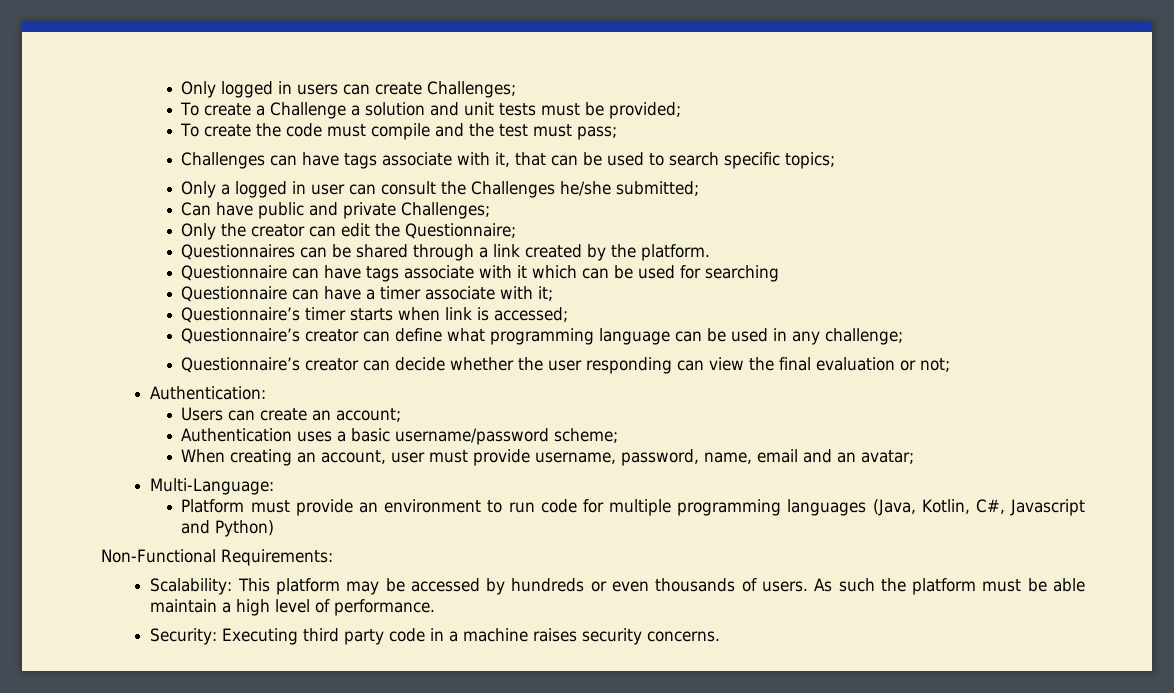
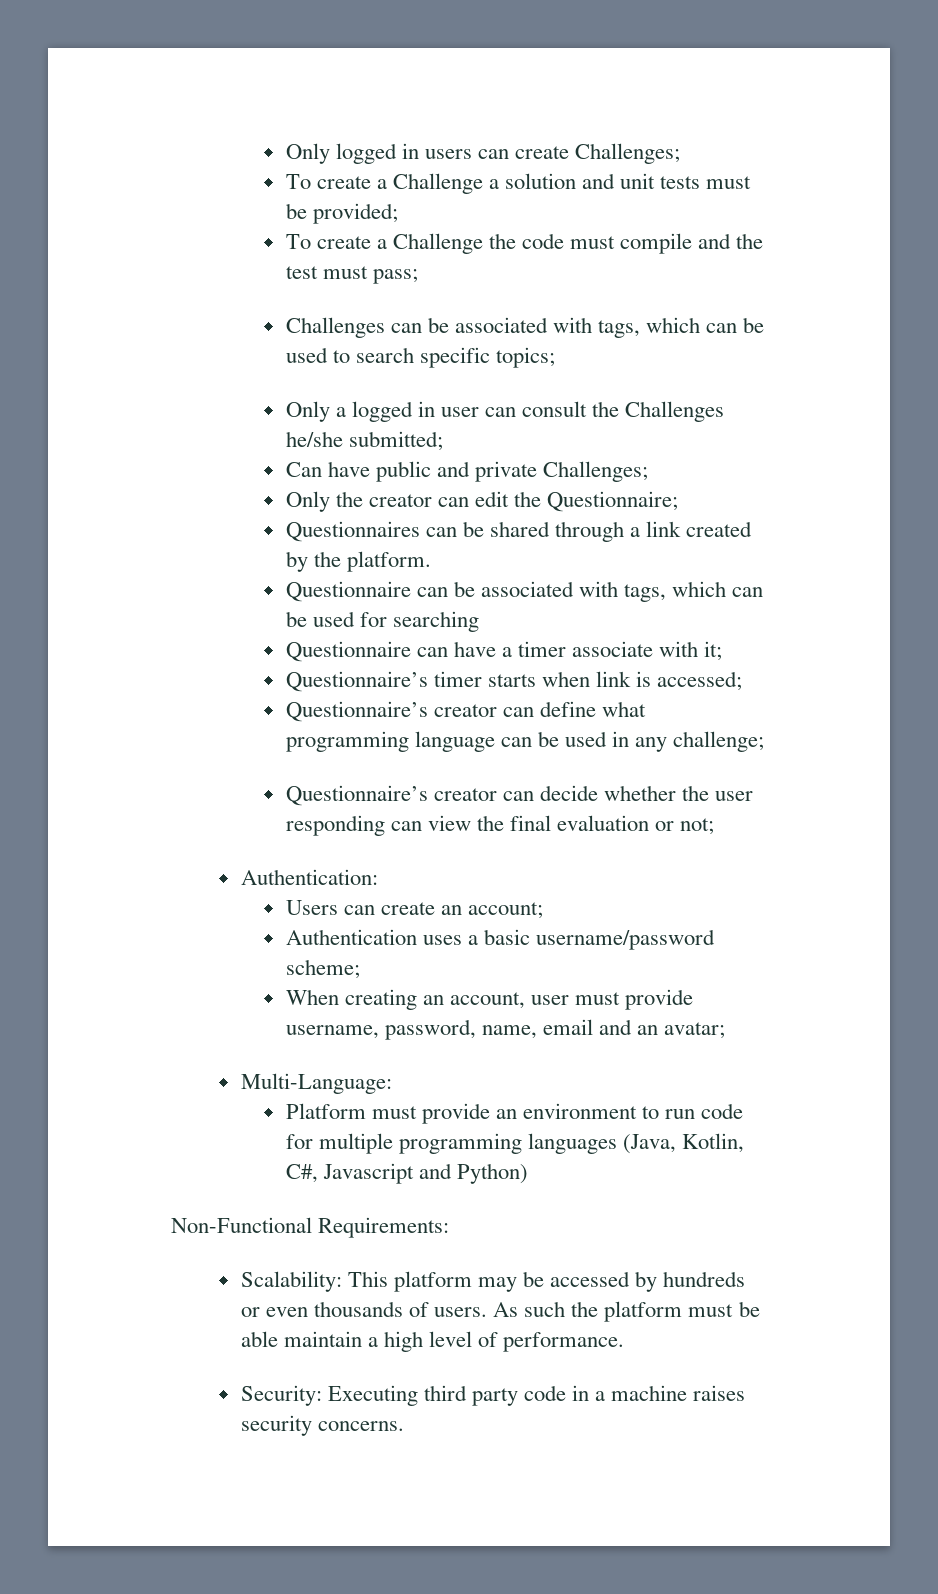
- To create the code must compile and the test must pass;
+ To create a Challenge the code must compile and the test must pass;
- Challenges can have tags associate with it, that can be used to search specific topics;
+ Challenges can be associated with tags, which can be used to search specific topics;
- Questionnaire can have tags associate with it which can be used for searching
+ Questionnaire can be associated with tags, which can be used for searching

